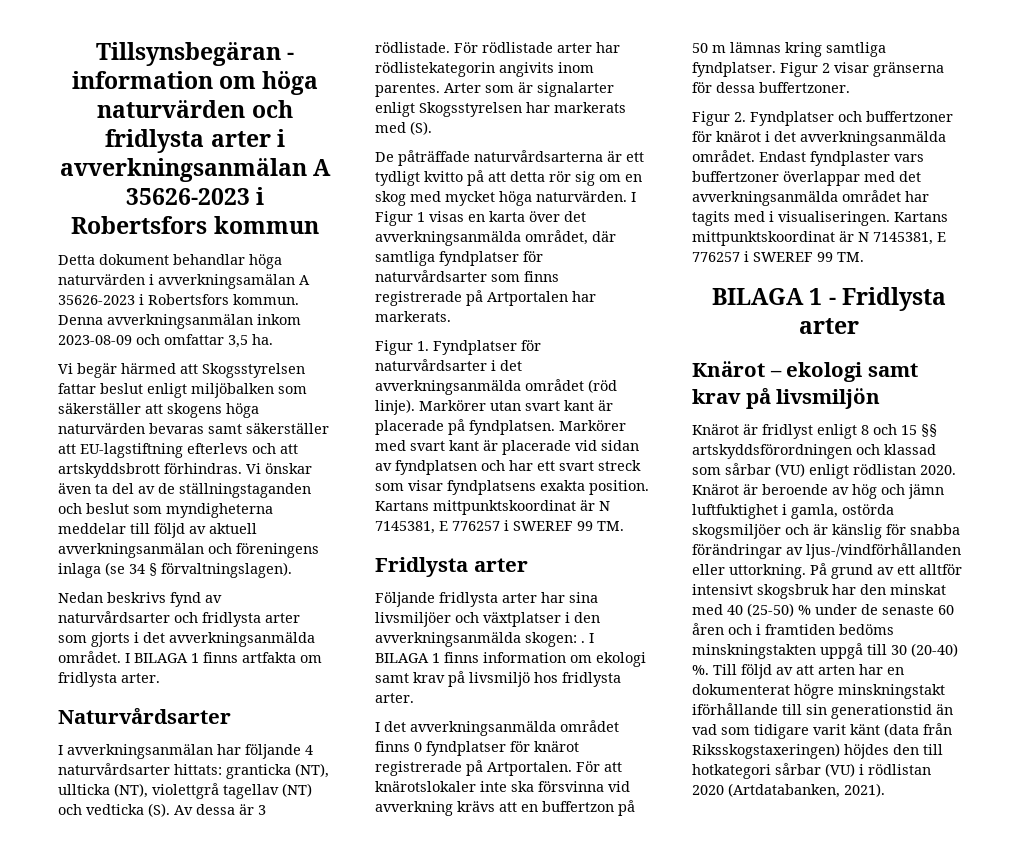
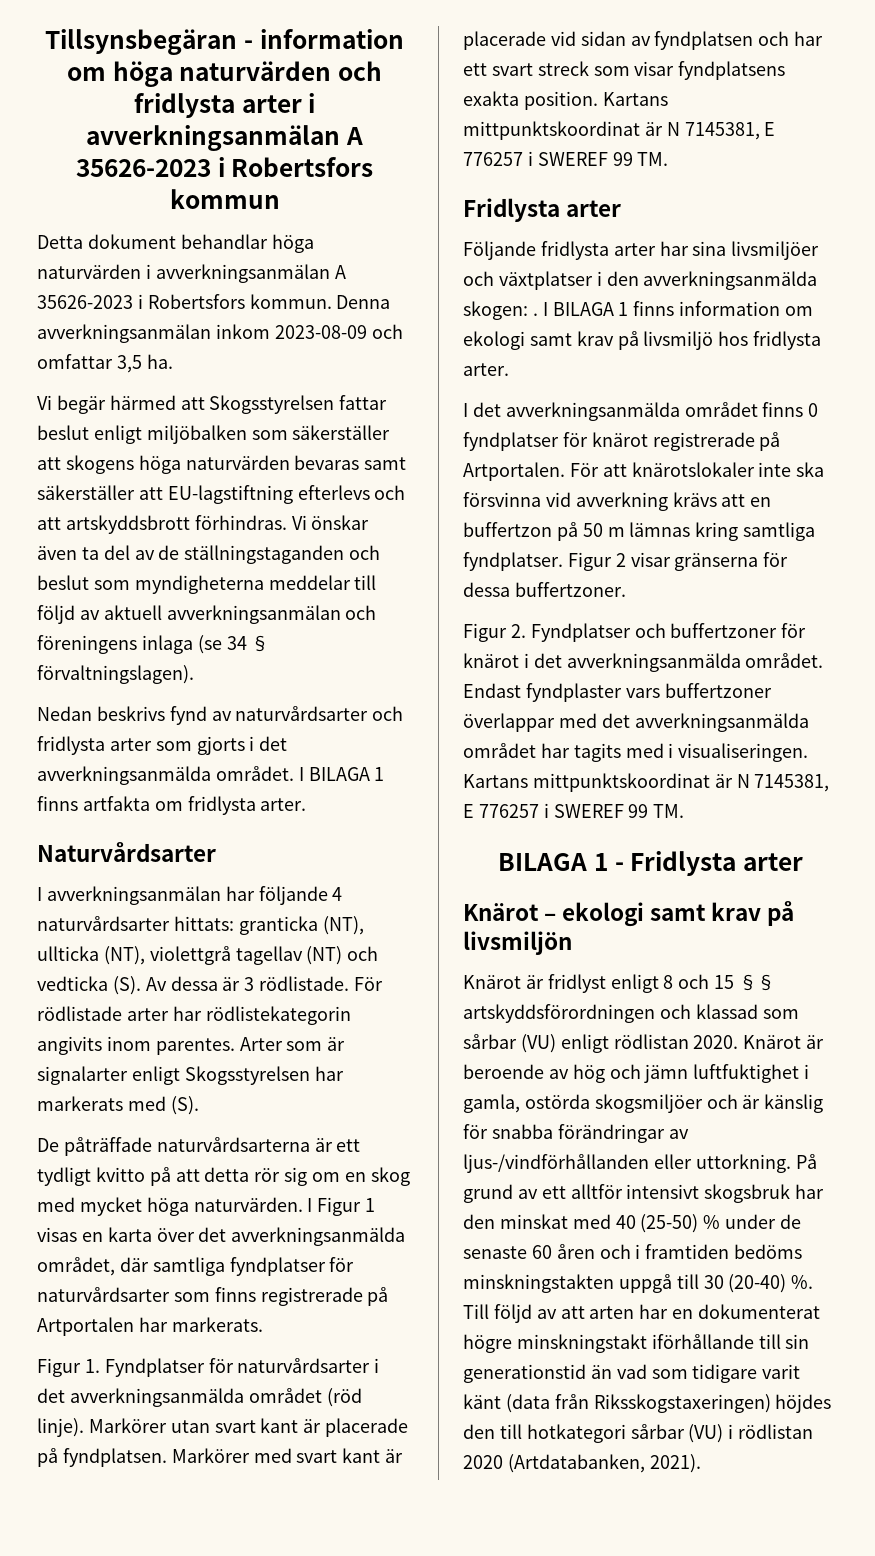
- Detta dokument behandlar höga naturvärden i avverkningsamälan A 35626-2023 i Robertsfors kommun.
+ Detta dokument behandlar höga naturvärden i avverkningsanmälan A 35626-2023 i Robertsfors kommun.

